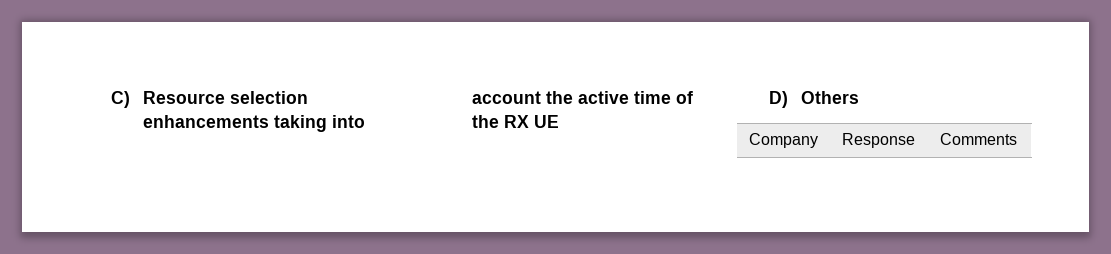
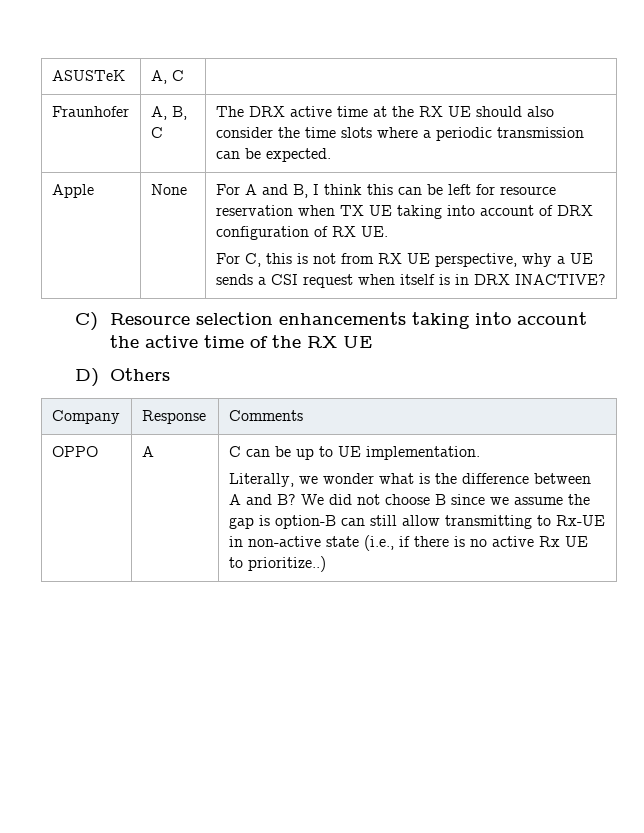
+ ASUSTeK | A, C |
+ Fraunhofer | A, B, C | The DRX active time at the RX UE should also consider the time slots where a periodic transmission can be expected.
+ Apple | None | For A and B, I think this can be left for resource reservation when TX UE taking into account of DRX configuration of RX UE.
+ For C, this is not from RX UE perspective, why a UE sends a CSI request when itself is in DRX INACTIVE?
+ OPPO | A | C can be up to UE implementation.
+ Literally, we wonder what is the difference between A and B? We did not choose B since we assume the gap is option-B can still allow transmitting to Rx-UE in non-active state (i.e., if there is no active Rx UE to prioritize..)

